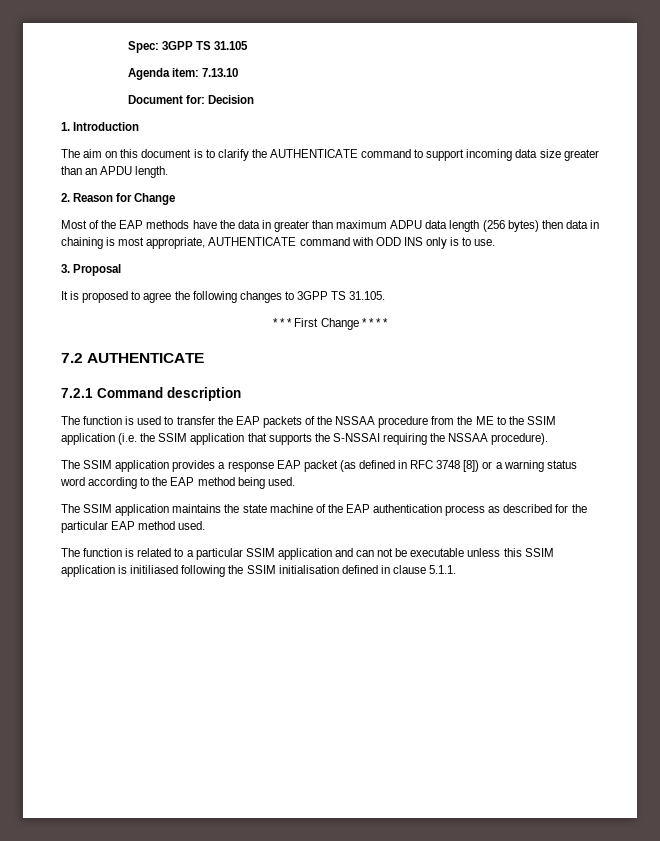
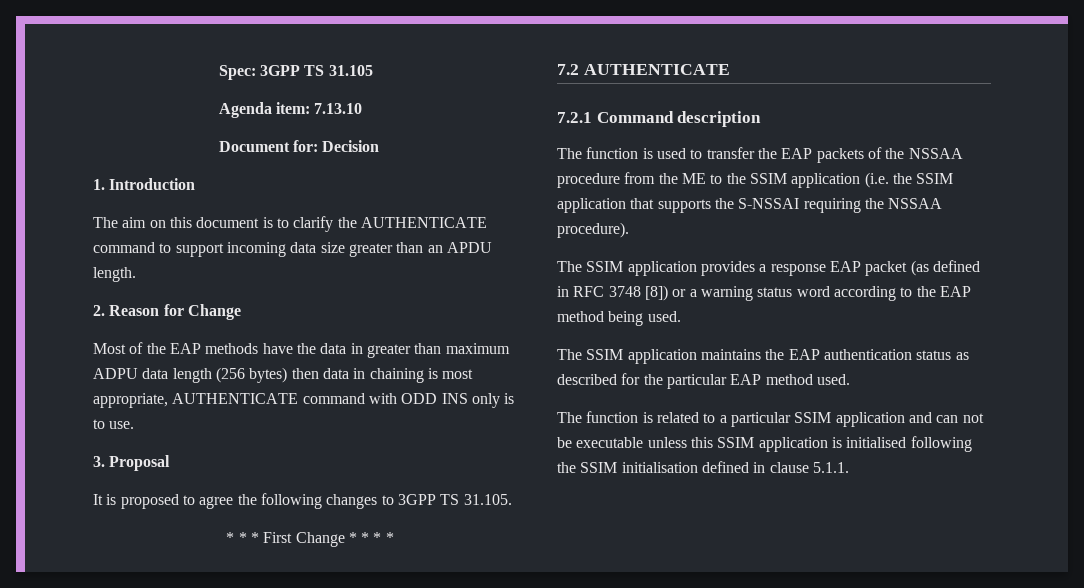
- The SSIM application maintains the state machine of the EAP authentication process as described for the particular EAP method used.
+ The SSIM application maintains the EAP authentication status as described for the particular EAP method used.
- The function is related to a particular SSIM application and can not be executable unless this SSIM application is initiliased following the SSIM initialisation defined in clause 5.1.1.
+ The function is related to a particular SSIM application and can not be executable unless this SSIM application is initialised following the SSIM initialisation defined in clause 5.1.1.

